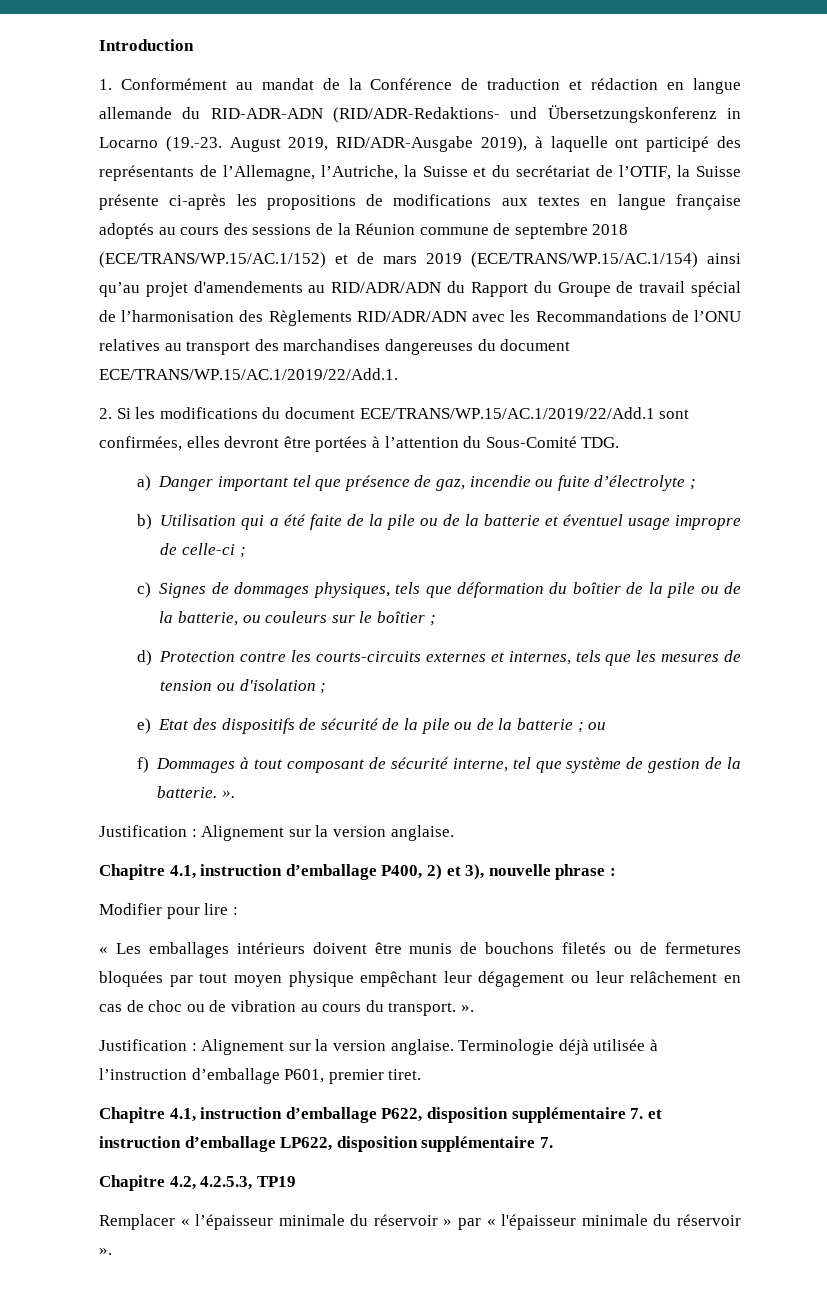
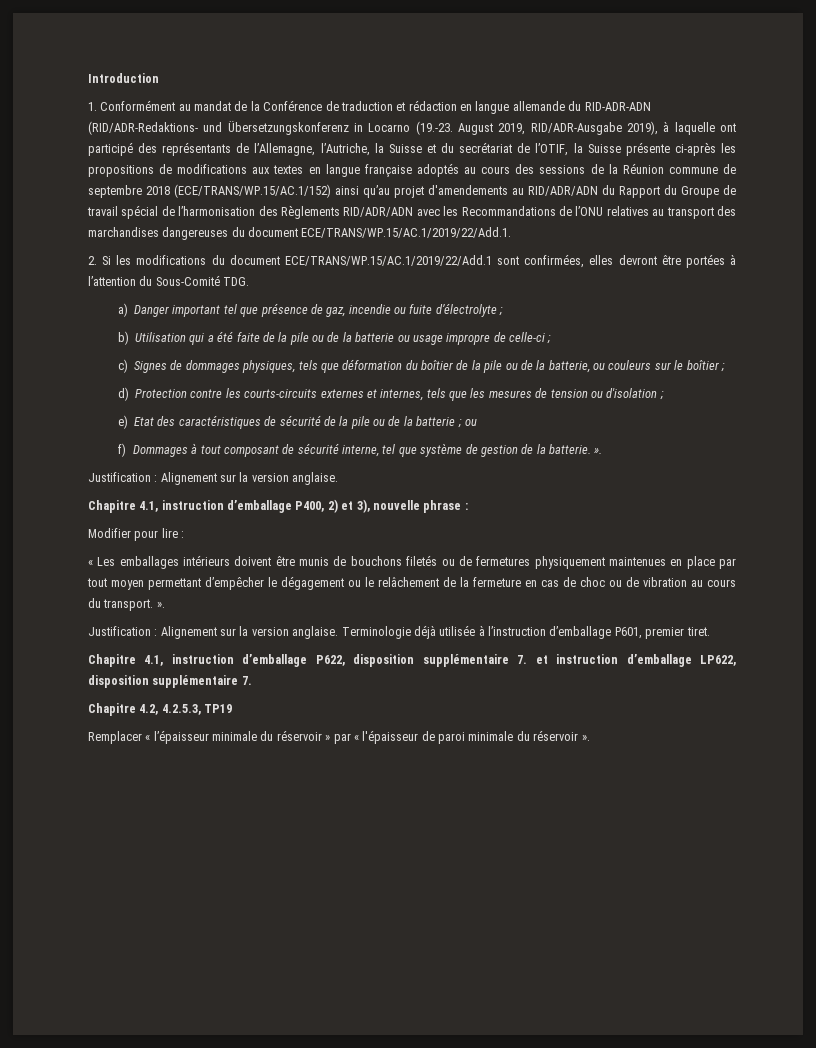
- 1. Conformément au mandat de la Conférence de traduction et rédaction en langue allemande du RID-ADR-ADN (RID/ADR-Redaktions- und Übersetzungskonferenz in Locarno (19.-23. August 2019, RID/ADR-Ausgabe 2019), à laquelle ont participé des représentants de l’Allemagne, l’Autriche, la Suisse et du secrétariat de l’OTIF, la Suisse présente ci-après les propositions de modifications aux textes en langue française adoptés au cours des sessions de la Réunion commune de septembre 2018 (ECE/TRANS/WP.15/AC.1/152) et de mars 2019 (ECE/TRANS/WP.15/AC.1/154) ainsi qu’au projet d'amendements au RID/ADR/ADN du Rapport du Groupe de travail spécial de l’harmonisation des Règlements RID/ADR/ADN avec les Recommandations de l’ONU relatives au transport des marchandises dangereuses du document ECE/TRANS/WP.15/AC.1/2019/22/Add.1.
+ 1. Conformément au mandat de la Conférence de traduction et rédaction en langue allemande du RID-ADR-ADN (RID/ADR-Redaktions- und Übersetzungskonferenz in Locarno (19.-23. August 2019, RID/ADR-Ausgabe 2019), à laquelle ont participé des représentants de l’Allemagne, l’Autriche, la Suisse et du secrétariat de l’OTIF, la Suisse présente ci-après les propositions de modifications aux textes en langue française adoptés au cours des sessions de la Réunion commune de septembre 2018 (ECE/TRANS/WP.15/AC.1/152) ainsi qu’au projet d'amendements au RID/ADR/ADN du Rapport du Groupe de travail spécial de l’harmonisation des Règlements RID/ADR/ADN avec les Recommandations de l’ONU relatives au transport des marchandises dangereuses du document ECE/TRANS/WP.15/AC.1/2019/22/Add.1.
- b) Utilisation qui a été faite de la pile ou de la batterie et éventuel usage impropre de celle-ci ;
+ b) Utilisation qui a été faite de la pile ou de la batterie ou usage impropre de celle-ci ;
- e) Etat des dispositifs de sécurité de la pile ou de la batterie ; ou
+ e) Etat des caractéristiques de sécurité de la pile ou de la batterie ; ou
- « Les emballages intérieurs doivent être munis de bouchons filetés ou de fermetures bloquées par tout moyen physique empêchant leur dégagement ou leur relâchement en cas de choc ou de vibration au cours du transport. ».
+ « Les emballages intérieurs doivent être munis de bouchons filetés ou de fermetures physiquement maintenues en place par tout moyen permettant d’empêcher le dégagement ou le relâchement de la fermeture en cas de choc ou de vibration au cours du transport. ».
- Remplacer « l’épaisseur minimale du réservoir » par « l'épaisseur minimale du réservoir ».
+ Remplacer « l’épaisseur minimale du réservoir » par « l'épaisseur de paroi minimale du réservoir ».

